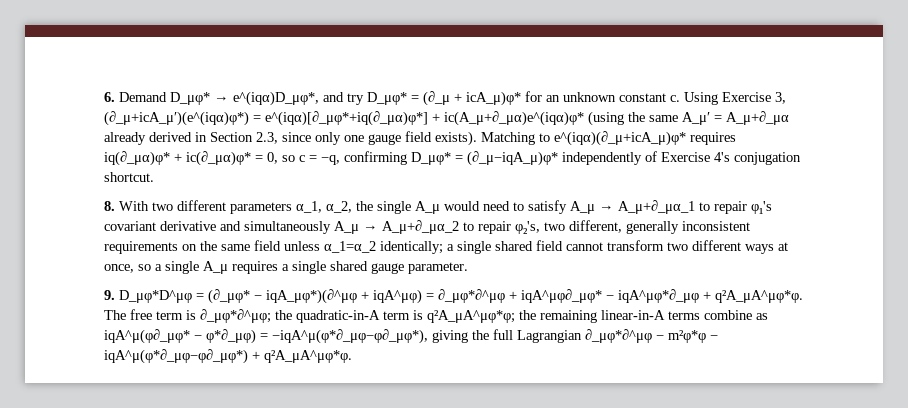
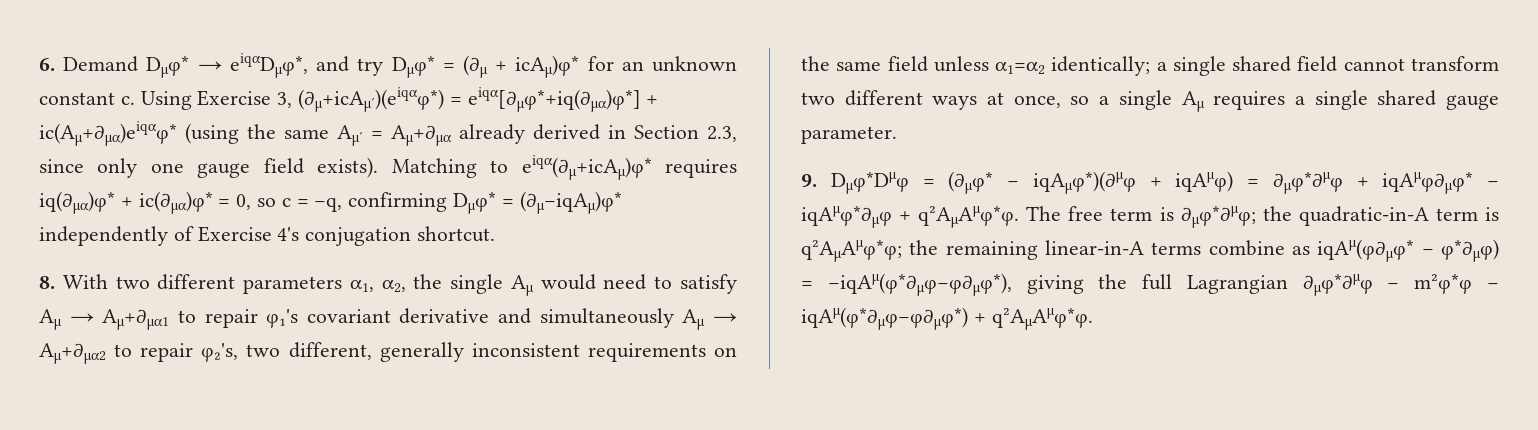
- 6. Demand D_μφ* → e^(iqα)D_μφ*, and try D_μφ* = (∂_μ + icA_μ)φ* for an unknown constant c.
+ 6. Demand Dμφ* → eiqαDμφ*, and try Dμφ* = (∂μ + icAμ)φ* for an unknown constant c.
- Using Exercise 3, (∂_μ+icA_μ′)(e^(iqα)φ*) = e^(iqα)[∂_μφ*+iq(∂_μα)φ*] + ic(A_μ+∂_μα)e^(iqα)φ* (using the same A_μ′ = A_μ+∂_μα already derived in Section 2.3, since only one gauge field exists).
+ Using Exercise 3, (∂μ+icAμ′)(eiqαφ*) = eiqα[∂μφ*+iq(∂μα)φ*] + ic(Aμ+∂μα)eiqαφ* (using the same Aμ′ = Aμ+∂μα already derived in Section 2.3, since only one gauge field exists).
- Matching to e^(iqα)(∂_μ+icA_μ)φ* requires iq(∂_μα)φ* + ic(∂_μα)φ* = 0, so c = −q, confirming D_μφ* = (∂_μ−iqA_μ)φ* independently of Exercise 4's conjugation shortcut.
+ Matching to eiqα(∂μ+icAμ)φ* requires iq(∂μα)φ* + ic(∂μα)φ* = 0, so c = −q, confirming Dμφ* = (∂μ−iqAμ)φ* independently of Exercise 4's conjugation shortcut.
- 8. With two different parameters α_1, α_2, the single A_μ would need to satisfy A_μ → A_μ+∂_μα_1 to repair φ₁'s covariant derivative and simultaneously A_μ → A_μ+∂_μα_2 to repair φ₂'s, two different, generally inconsistent requirements on the same field unless α_1=α_2 identically; a single shared field cannot transform two different ways at once, so a single A_μ requires a single shared gauge parameter.
+ 8. With two different parameters α1, α2, the single Aμ would need to satisfy Aμ → Aμ+∂μα1 to repair φ₁'s covariant derivative and simultaneously Aμ → Aμ+∂μα2 to repair φ₂'s, two different, generally inconsistent requirements on the same field unless α1=α2 identically; a single shared field cannot transform two different ways at once, so a single Aμ requires a single shared gauge parameter.
- 9. D_μφ*D^μφ = (∂_μφ* − iqA_μφ*)(∂^μφ + iqA^μφ) = ∂_μφ*∂^μφ + iqA^μφ∂_μφ* − iqA^μφ*∂_μφ + q²A_μA^μφ*φ.
+ 9. Dμφ*Dμφ = (∂μφ* − iqAμφ*)(∂μφ + iqAμφ) = ∂μφ*∂μφ + iqAμφ∂μφ* − iqAμφ*∂μφ + q²AμAμφ*φ.
- The free term is ∂_μφ*∂^μφ; the quadratic-in-A term is q²A_μA^μφ*φ; the remaining linear-in-A terms combine as iqA^μ(φ∂_μφ* − φ*∂_μφ) = −iqA^μ(φ*∂_μφ−φ∂_μφ*), giving the full Lagrangian ∂_μφ*∂^μφ − m²φ*φ − iqA^μ(φ*∂_μφ−φ∂_μφ*) + q²A_μA^μφ*φ.
+ The free term is ∂μφ*∂μφ; the quadratic-in-A term is q²AμAμφ*φ; the remaining linear-in-A terms combine as iqAμ(φ∂μφ* − φ*∂μφ) = −iqAμ(φ*∂μφ−φ∂μφ*), giving the full Lagrangian ∂μφ*∂μφ − m²φ*φ − iqAμ(φ*∂μφ−φ∂μφ*) + q²AμAμφ*φ.

